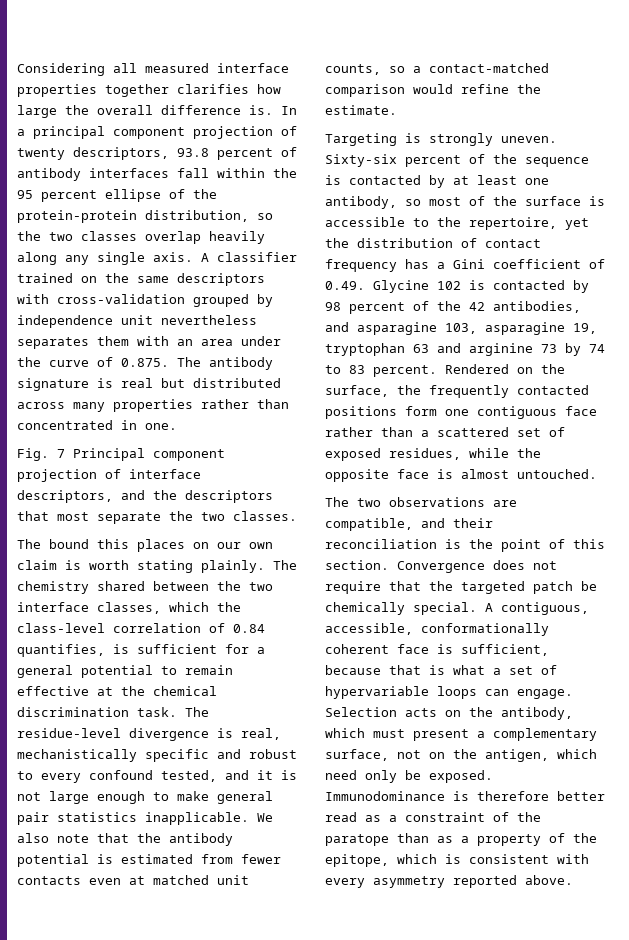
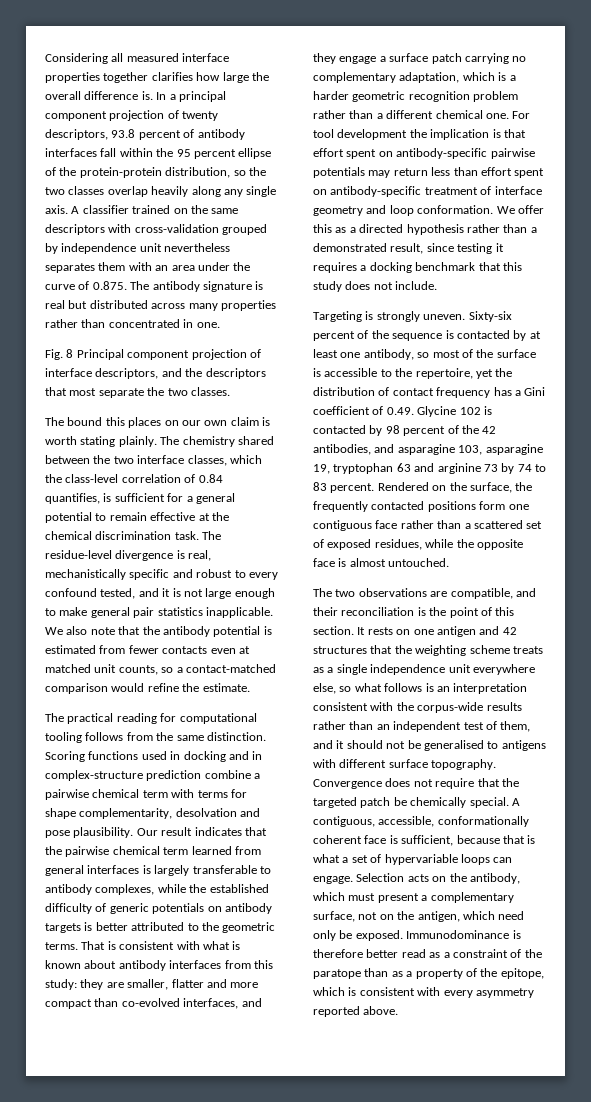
- Fig. 7 Principal component projection of interface descriptors, and the descriptors that most separate the two classes.
+ Fig. 8 Principal component projection of interface descriptors, and the descriptors that most separate the two classes.
+ The practical reading for computational tooling follows from the same distinction. Scoring functions used in docking and in complex-structure prediction combine a pairwise chemical term with terms for shape complementarity, desolvation and pose plausibility. Our result indicates that the pairwise chemical term learned from general interfaces is largely transferable to antibody complexes, while the established difficulty of generic potentials on antibody targets is better attributed to the geometric terms. That is consistent with what is known about antibody interfaces from this study: they are smaller, flatter and more compact than co-evolved interfaces, and they engage a surface patch carrying no complementary adaptation, which is a harder geometric recognition problem rather than a different chemical one. For tool development the implication is that effort spent on antibody-specific pairwise potentials may return less than effort spent on antibody-specific treatment of interface geometry and loop conformation. We offer this as a directed hypothesis rather than a demonstrated result, since testing it requires a docking benchmark that this study does not include.
+ It rests on one antigen and 42 structures that the weighting scheme treats as a single independence unit everywhere else, so what follows is an interpretation consistent with the corpus-wide results rather than an independent test of them, and it should not be generalised to antigens with different surface topography.

